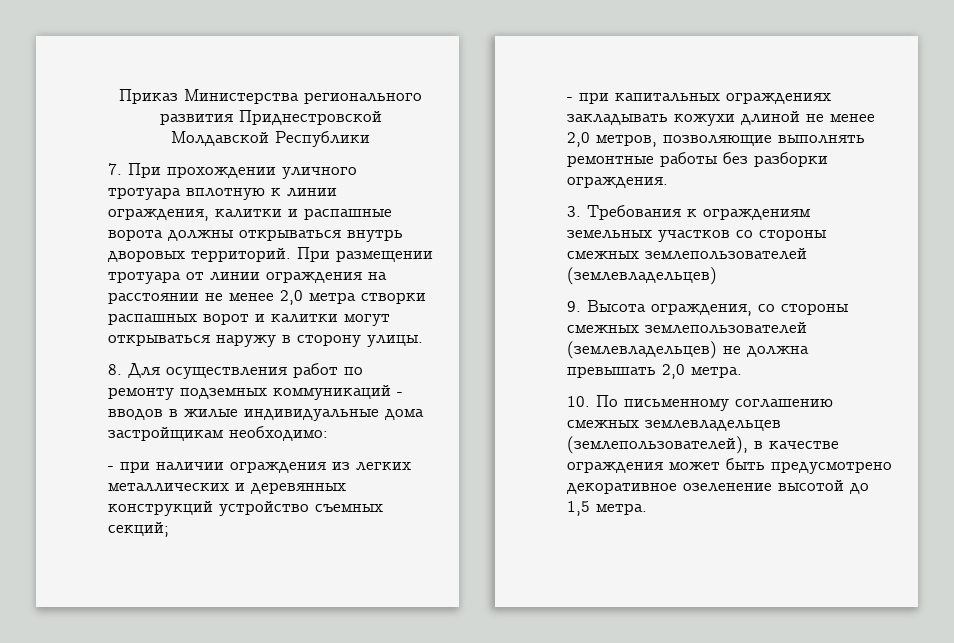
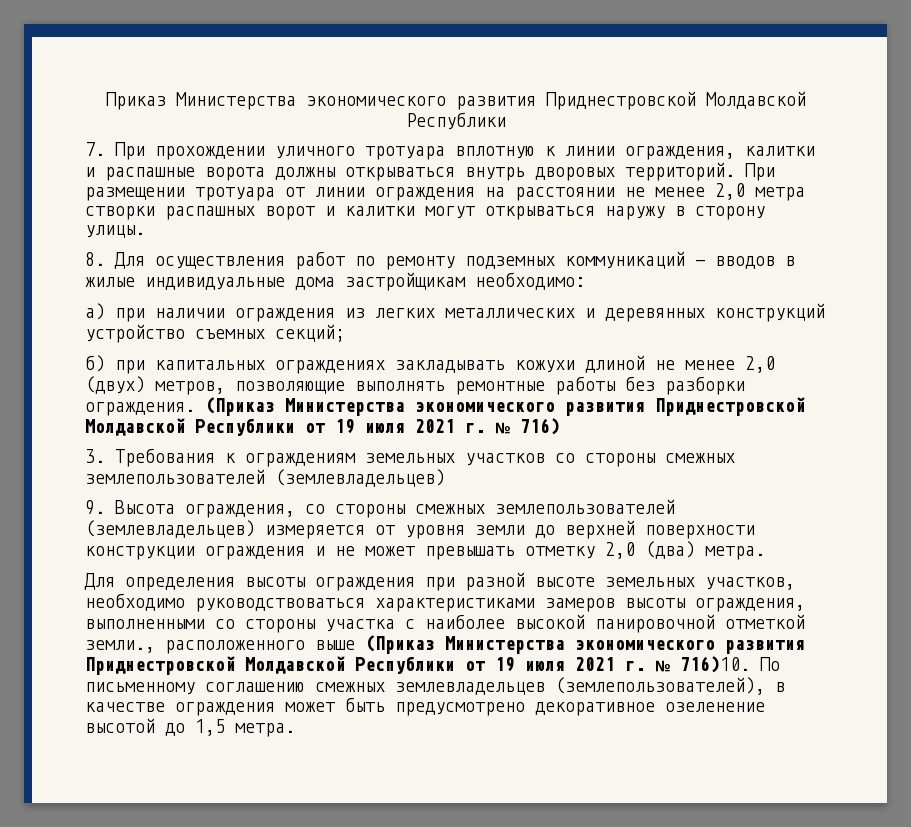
- Приказ Министерства регионального развития Приднестровской Молдавской Республики
+ Приказ Министерства экономического развития Приднестровской Молдавской Республики
- - при наличии ограждения из легких металлических и деревянных конструкций устройство съемных секций;
+ а) при наличии ограждения из легких металлических и деревянных конструкций устройство съемных секций;
- - при капитальных ограждениях закладывать кожухи длиной не менее 2,0 метров, позволяющие выполнять ремонтные работы без разборки ограждения.
+ б) при капитальных ограждениях закладывать кожухи длиной не менее 2,0 (двух) метров, позволяющие выполнять ремонтные работы без разборки ограждения. (Приказ Министерства экономического развития Приднестровской Молдавской Республики от 19 июля 2021 г. № 716)
- 9. Высота ограждения, со стороны смежных землепользователей (землевладельцев) не должна превышать 2,0 метра.
- 10. По письменному соглашению смежных землевладельцев (землепользователей), в качестве ограждения может быть предусмотрено декоративное озеленение высотой до 1,5 метра.
+ 9. Высота ограждения, со стороны смежных землепользователей (землевладельцев) измеряется от уровня земли до верхней поверхности конструкции ограждения и не может превышать отметку 2,0 (два) метра.
+ Для определения высоты ограждения при разной высоте земельных участков, необходимо руководствоваться характеристиками замеров высоты ограждения, выполненными со стороны участка с наиболее высокой панировочной отметкой земли., расположенного выше (Приказ Министерства экономического развития Приднестровской Молдавской Республики от 19 июля 2021 г. № 716)10. По письменному соглашению смежных землевладельцев (землепользователей), в качестве ограждения может быть предусмотрено декоративное озеленение высотой до 1,5 метра.

